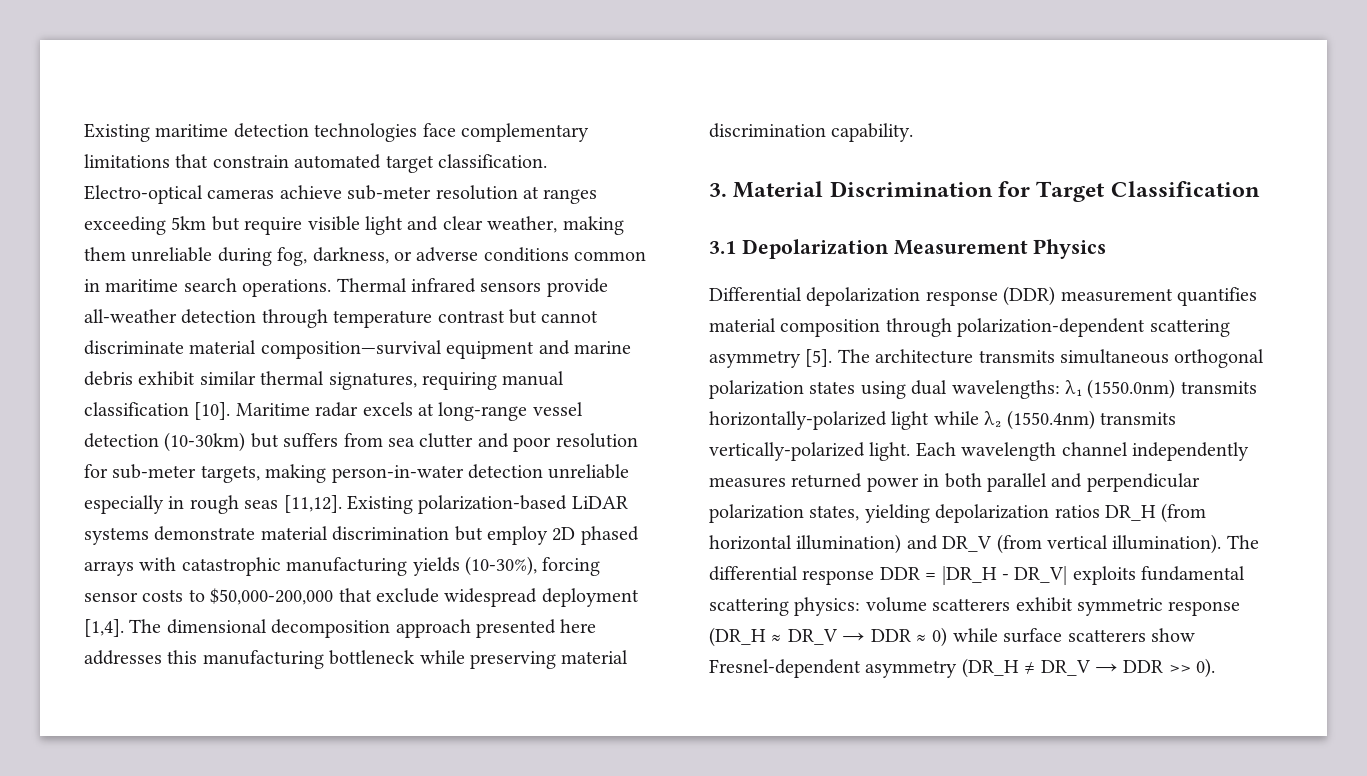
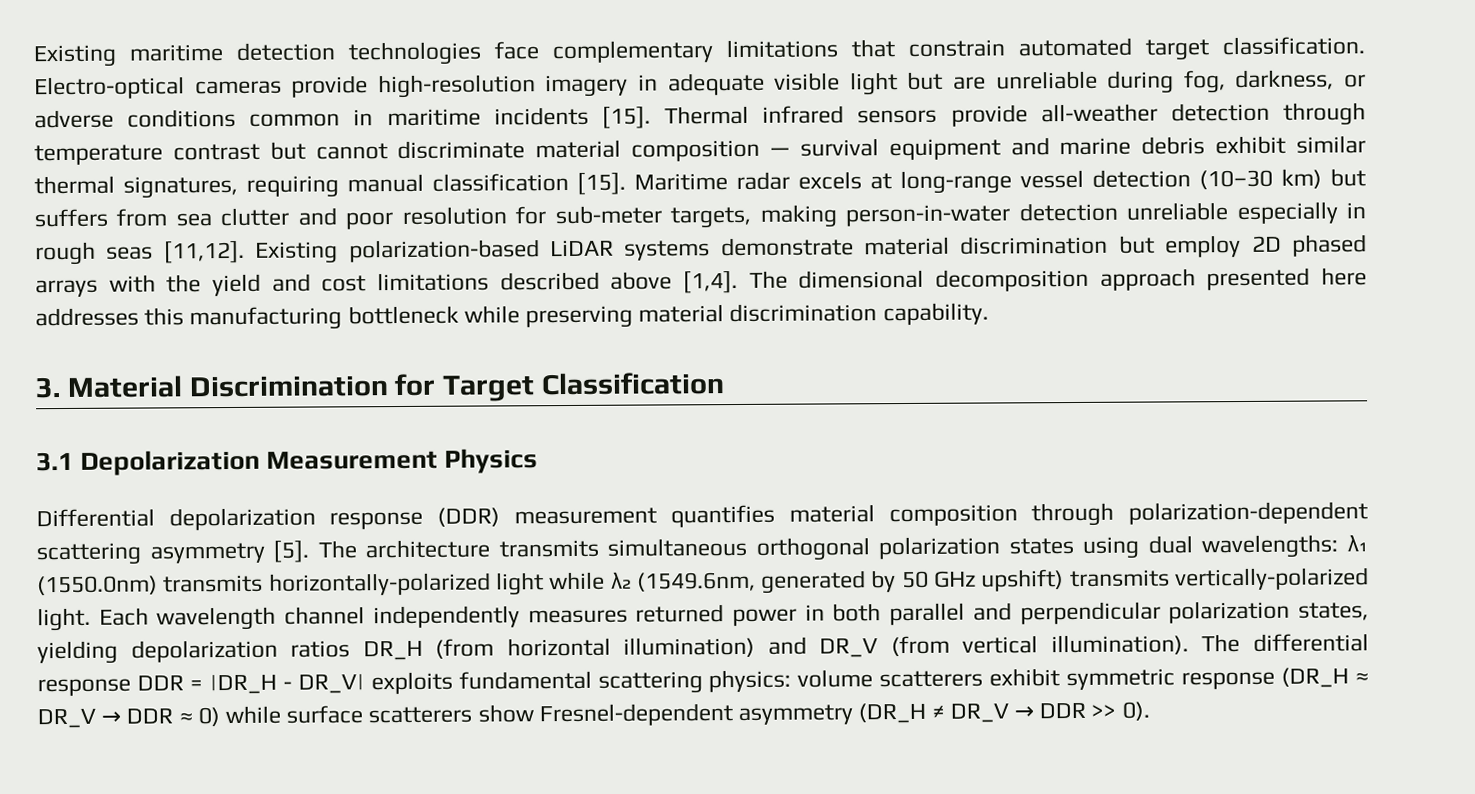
- Electro-optical cameras achieve sub-meter resolution at ranges exceeding 5km but require visible light and clear weather, making them unreliable during fog, darkness, or adverse conditions common in maritime search operations.
+ Electro-optical cameras provide high-resolution imagery in adequate visible light but are unreliable during fog, darkness, or adverse conditions common in maritime incidents [15].
- Thermal infrared sensors provide all-weather detection through temperature contrast but cannot discriminate material composition—survival equipment and marine debris exhibit similar thermal signatures, requiring manual classification [10].
+ Thermal infrared sensors provide all-weather detection through temperature contrast but cannot discriminate material composition — survival equipment and marine debris exhibit similar thermal signatures, requiring manual classification [15].
- Maritime radar excels at long-range vessel detection (10-30km) but suffers from sea clutter and poor resolution for sub-meter targets, making person-in-water detection unreliable especially in rough seas [11,12].
+ Maritime radar excels at long-range vessel detection (10–30 km) but suffers from sea clutter and poor resolution for sub-meter targets, making person-in-water detection unreliable especially in rough seas [11,12].
- Existing polarization-based LiDAR systems demonstrate material discrimination but employ 2D phased arrays with catastrophic manufacturing yields (10-30%), forcing sensor costs to $50,000-200,000 that exclude widespread deployment [1,4].
+ Existing polarization-based LiDAR systems demonstrate material discrimination but employ 2D phased arrays with the yield and cost limitations described above [1,4].
- The architecture transmits simultaneous orthogonal polarization states using dual wavelengths: λ₁ (1550.0nm) transmits horizontally-polarized light while λ₂ (1550.4nm) transmits vertically-polarized light.
+ The architecture transmits simultaneous orthogonal polarization states using dual wavelengths: λ₁ (1550.0nm) transmits horizontally-polarized light while λ₂ (1549.6nm, generated by 50 GHz upshift) transmits vertically-polarized light.

